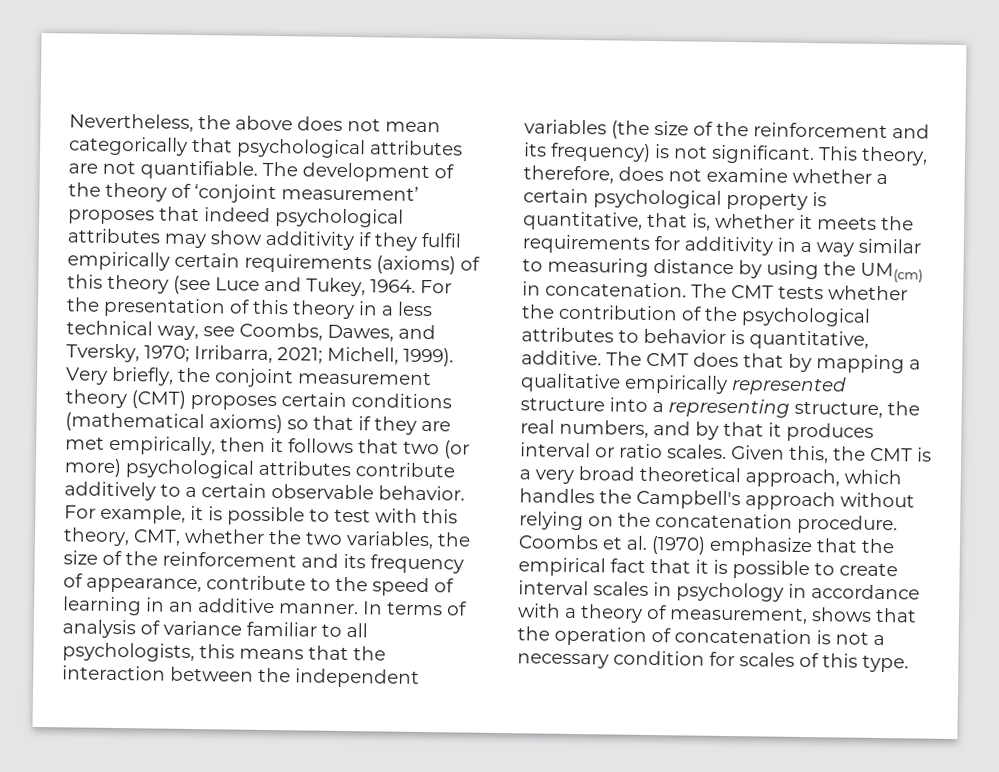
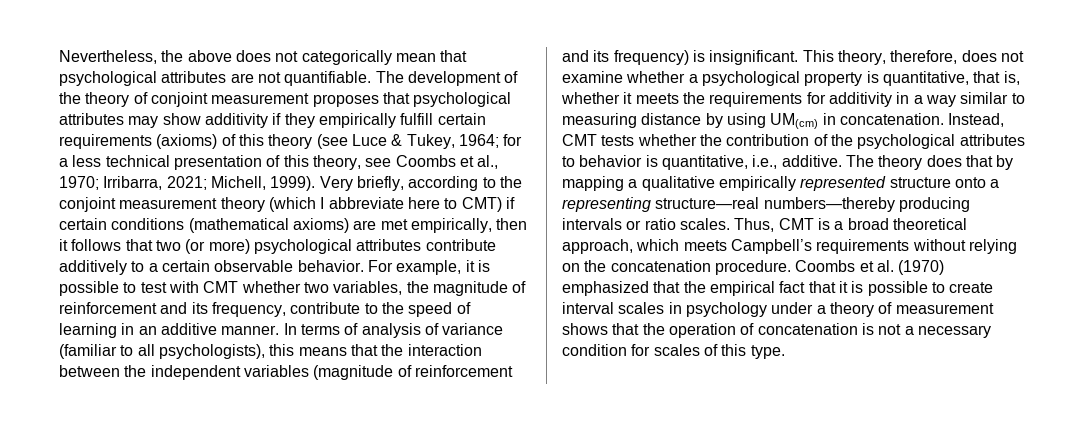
- Nevertheless, the above does not mean categorically that psychological attributes are not quantifiable.
+ Nevertheless, the above does not categorically mean that psychological attributes are not quantifiable.
- The development of the theory of ‘conjoint measurement’ proposes that indeed psychological attributes may show additivity if they fulfil empirically certain requirements (axioms) of this theory (see Luce and Tukey, 1964. For the presentation of this theory in a less technical way, see Coombs, Dawes, and Tversky, 1970; Irribarra, 2021; Michell, 1999).
+ The development of the theory of conjoint measurement proposes that psychological attributes may show additivity if they empirically fulfill certain requirements (axioms) of this theory (see Luce & Tukey, 1964; for a less technical presentation of this theory, see Coombs et al., 1970; Irribarra, 2021; Michell, 1999).
- Very briefly, the conjoint measurement theory (CMT) proposes certain conditions (mathematical axioms) so that if they are met empirically, then it follows that two (or more) psychological attributes contribute additively to a certain observable behavior.
+ Very briefly, according to the conjoint measurement theory (which I abbreviate here to CMT) if certain conditions (mathematical axioms) are met empirically, then it follows that two (or more) psychological attributes contribute additively to a certain observable behavior.
- For example, it is possible to test with this theory, CMT, whether the two variables, the size of the reinforcement and its frequency of appearance, contribute to the speed of learning in an additive manner.
+ For example, it is possible to test with CMT whether two variables, the magnitude of reinforcement and its frequency, contribute to the speed of learning in an additive manner.
- In terms of analysis of variance familiar to all psychologists, this means that the interaction between the independent variables (the size of the reinforcement and its frequency) is not significant.
+ In terms of analysis of variance (familiar to all psychologists), this means that the interaction between the independent variables (magnitude of reinforcement and its frequency) is insignificant.
- This theory, therefore, does not examine whether a certain psychological property is quantitative, that is, whether it meets the requirements for additivity in a way similar to measuring distance by using the UM(cm) in concatenation.
+ This theory, therefore, does not examine whether a psychological property is quantitative, that is, whether it meets the requirements for additivity in a way similar to measuring distance by using UM(cm) in concatenation.
- The CMT tests whether the contribution of the psychological attributes to behavior is quantitative, additive.
+ Instead, CMT tests whether the contribution of the psychological attributes to behavior is quantitative, i.e., additive.
- The CMT does that by mapping a qualitative empirically represented structure into a representing structure, the real numbers, and by that it produces interval or ratio scales. Given this, the CMT is a very broad theoretical approach, which handles the Campbell's approach without relying on the concatenation procedure.
+ The theory does that by mapping a qualitative empirically represented structure onto a representing structure—real numbers—thereby producing intervals or ratio scales. Thus, CMT is a broad theoretical approach, which meets Campbell’s requirements without relying on the concatenation procedure.
- Coombs et al. (1970) emphasize that the empirical fact that it is possible to create interval scales in psychology in accordance with a theory of measurement, shows that the operation of concatenation is not a necessary condition for scales of this type.
+ Coombs et al. (1970) emphasized that the empirical fact that it is possible to create interval scales in psychology under a theory of measurement shows that the operation of concatenation is not a necessary condition for scales of this type.

